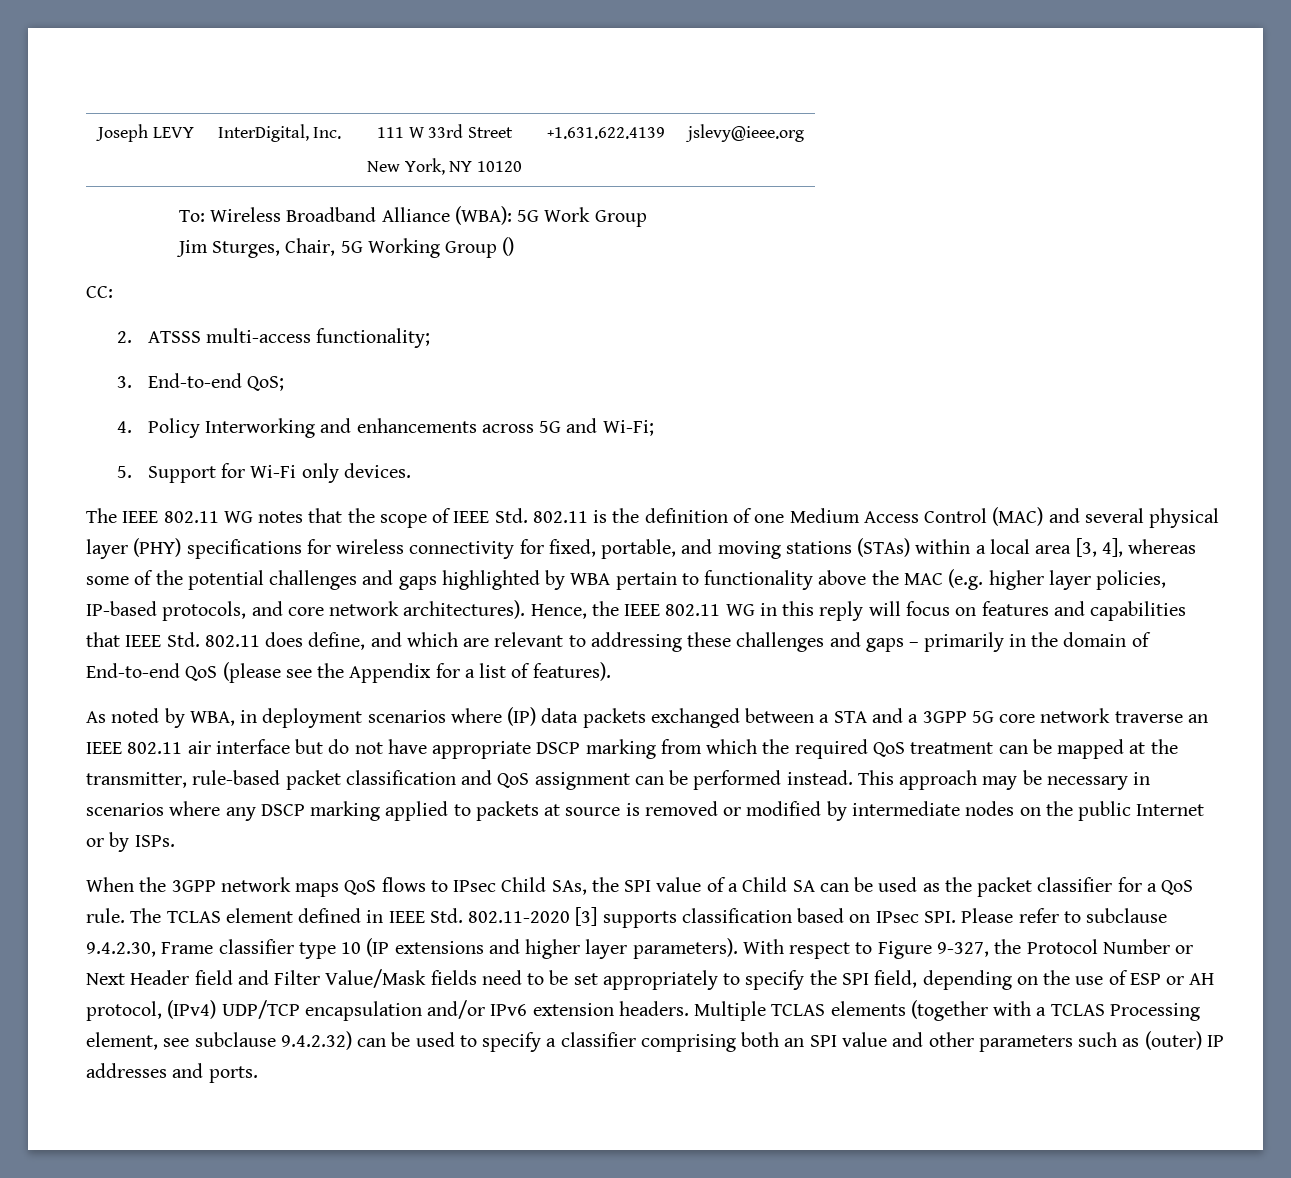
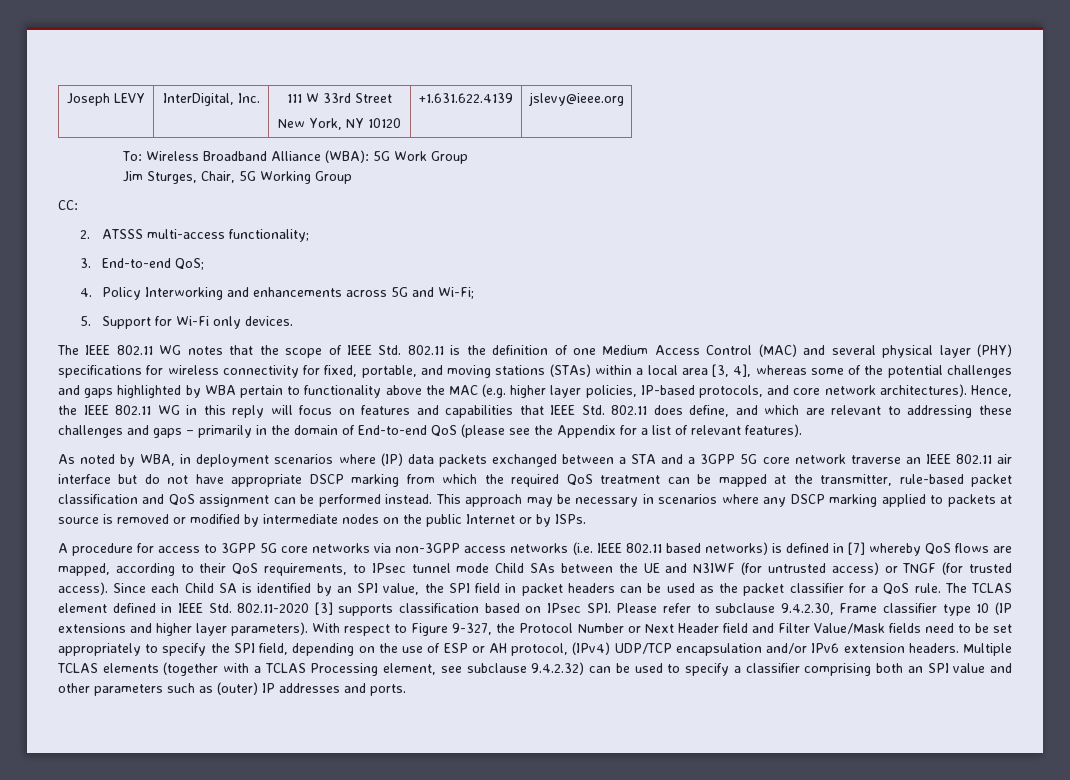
- Jim Sturges, Chair, 5G Working Group ()
+ Jim Sturges, Chair, 5G Working Group
- Hence, the IEEE 802.11 WG in this reply will focus on features and capabilities that IEEE Std. 802.11 does define, and which are relevant to addressing these challenges and gaps – primarily in the domain of End-to-end QoS (please see the Appendix for a list of features).
+ Hence, the IEEE 802.11 WG in this reply will focus on features and capabilities that IEEE Std. 802.11 does define, and which are relevant to addressing these challenges and gaps – primarily in the domain of End-to-end QoS (please see the Appendix for a list of relevant features).
- When the 3GPP network maps QoS flows to IPsec Child SAs, the SPI value of a Child SA can be used as the packet classifier for a QoS rule.
+ A procedure for access to 3GPP 5G core networks via non-3GPP access networks (i.e. IEEE 802.11 based networks) is defined in [7] whereby QoS flows are mapped, according to their QoS requirements, to IPsec tunnel mode Child SAs between the UE and N3IWF (for untrusted access) or TNGF (for trusted access). Since each Child SA is identified by an SPI value, the SPI field in packet headers can be used as the packet classifier for a QoS rule.

